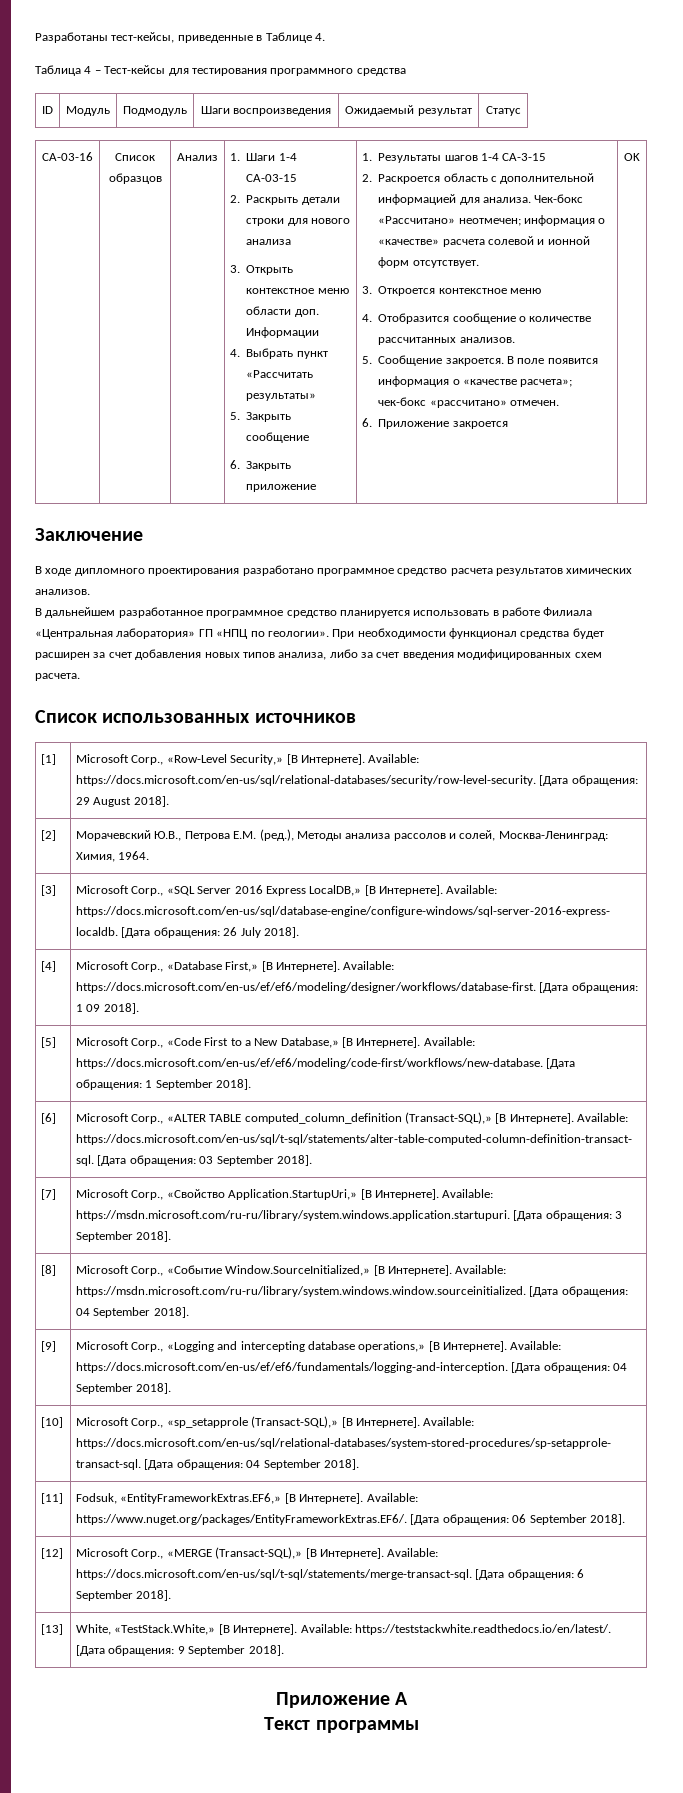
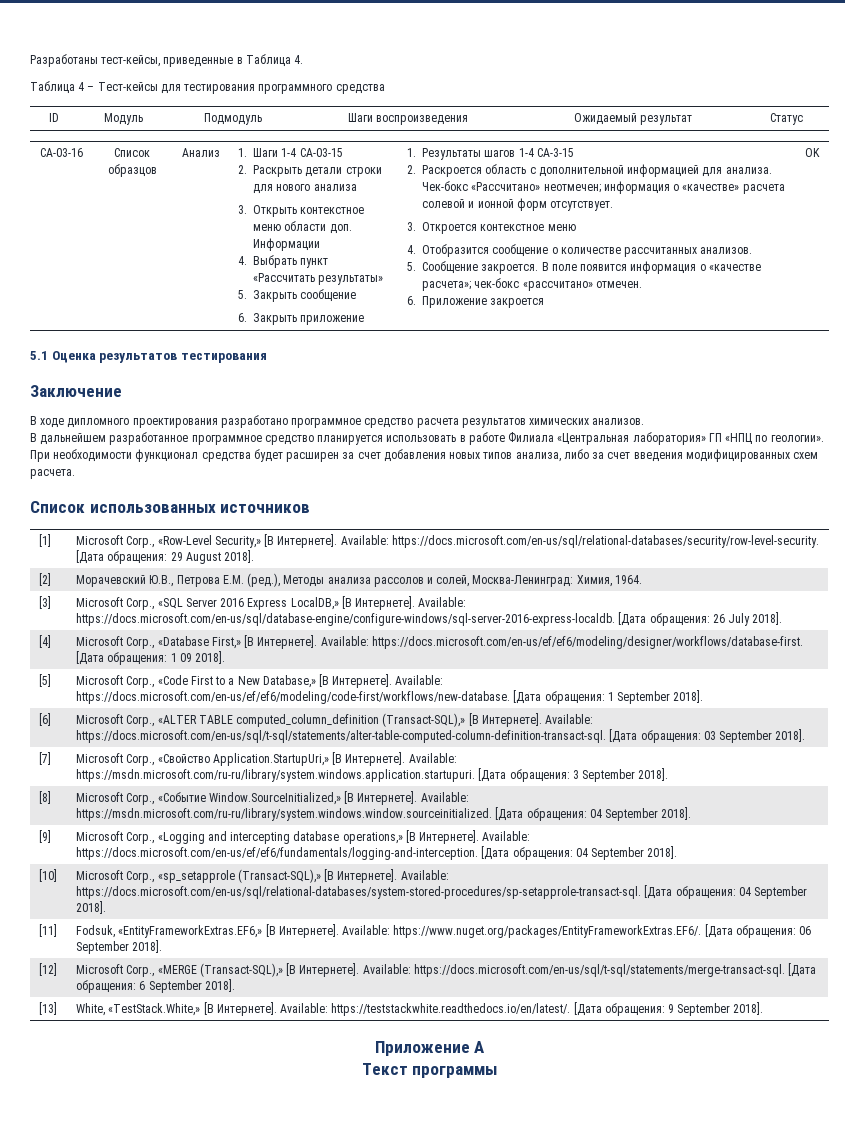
- Разработаны тест-кейсы, приведенные в Таблице 4.
+ Разработаны тест-кейсы, приведенные в Таблица 4.
+ 5.1 Оценка результатов тестирования

